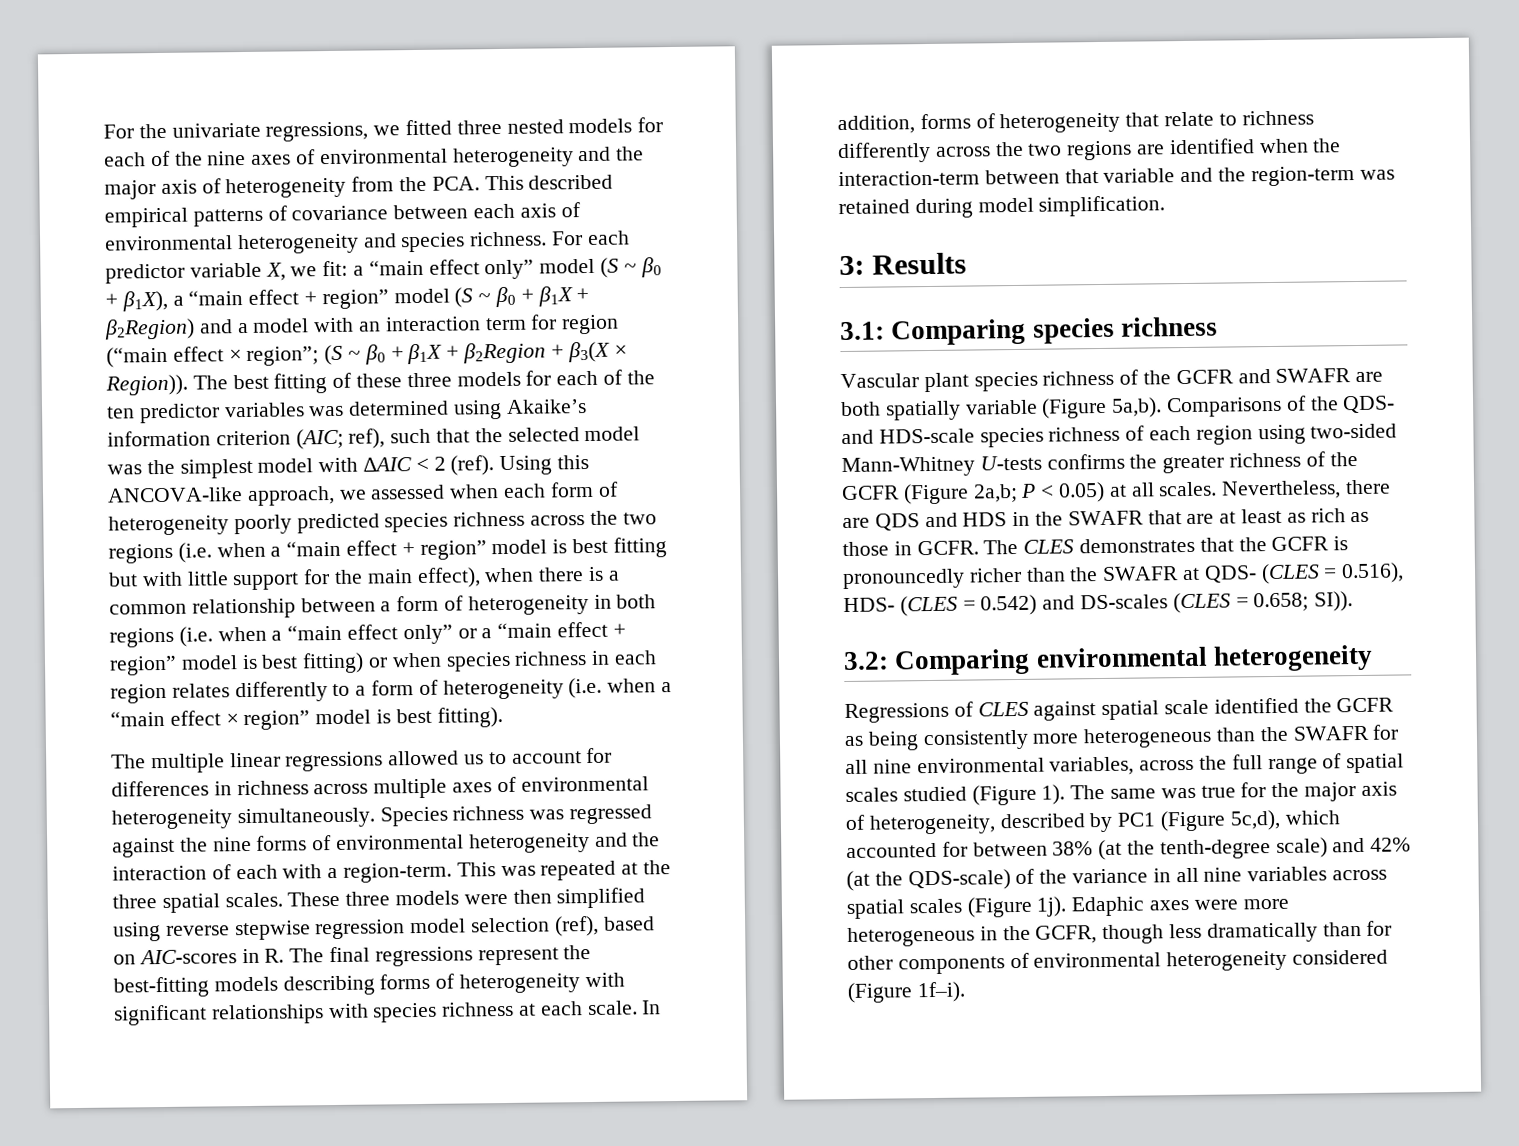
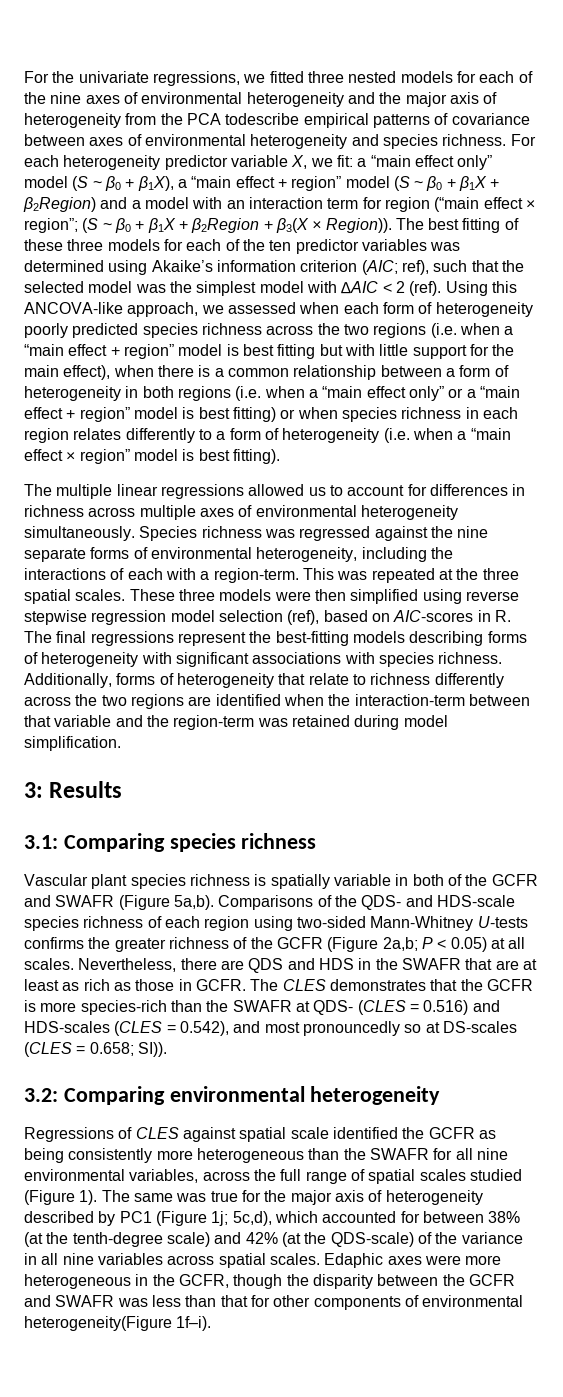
- For the univariate regressions, we fitted three nested models for each of the nine axes of environmental heterogeneity and the major axis of heterogeneity from the PCA. This described empirical patterns of covariance between each axis of environmental heterogeneity and species richness.
+ For the univariate regressions, we fitted three nested models for each of the nine axes of environmental heterogeneity and the major axis of heterogeneity from the PCA todescribe empirical patterns of covariance between axes of environmental heterogeneity and species richness.
- For each predictor variable X, we fit: a “main effect only” model (S ~ β0 + β1X), a “main effect + region” model (S ~ β0 + β1X + β2Region) and a model with an interaction term for region (“main effect × region”; (S ~ β0 + β1X + β2Region + β3(X × Region)).
+ For each heterogeneity predictor variable X, we fit: a “main effect only” model (S ~ β0 + β1X), a “main effect + region” model (S ~ β0 + β1X + β2Region) and a model with an interaction term for region (“main effect × region”; (S ~ β0 + β1X + β2Region + β3(X × Region)).
- Species richness was regressed against the nine forms of environmental heterogeneity and the interaction of each with a region-term.
+ Species richness was regressed against the nine separate forms of environmental heterogeneity, including the interactions of each with a region-term.
- These three models were then simplified using reverse stepwise regression model selection (ref), based on AIC-scores in R. The final regressions represent the best-fitting models describing forms of heterogeneity with significant relationships with species richness at each scale. In addition, forms of heterogeneity that relate to richness differently across the two regions are identified when the interaction-term between that variable and the region-term was retained during model simplification.
+ These three models were then simplified using reverse stepwise regression model selection (ref), based on AIC-scores in R. The final regressions represent the best-fitting models describing forms of heterogeneity with significant associations with species richness. Additionally, forms of heterogeneity that relate to richness differently across the two regions are identified when the interaction-term between that variable and the region-term was retained during model simplification.
- Vascular plant species richness of the GCFR and SWAFR are both spatially variable (Figure 5a,b).
+ Vascular plant species richness is spatially variable in both of the GCFR and SWAFR (Figure 5a,b).
- The CLES demonstrates that the GCFR is pronouncedly richer than the SWAFR at QDS- (CLES = 0.516), HDS- (CLES = 0.542) and DS-scales (CLES = 0.658; SI)).
+ The CLES demonstrates that the GCFR is more species-rich than the SWAFR at QDS- (CLES = 0.516) and HDS-scales (CLES = 0.542), and most pronouncedly so at DS-scales (CLES = 0.658; SI)).
- The same was true for the major axis of heterogeneity, described by PC1 (Figure 5c,d), which accounted for between 38% (at the tenth-degree scale) and 42% (at the QDS-scale) of the variance in all nine variables across spatial scales (Figure 1j).
+ The same was true for the major axis of heterogeneity described by PC1 (Figure 1j; 5c,d), which accounted for between 38% (at the tenth-degree scale) and 42% (at the QDS-scale) of the variance in all nine variables across spatial scales.
- Edaphic axes were more heterogeneous in the GCFR, though less dramatically than for other components of environmental heterogeneity considered (Figure 1f–i).
+ Edaphic axes were more heterogeneous in the GCFR, though the disparity between the GCFR and SWAFR was less than that for other components of environmental heterogeneity(Figure 1f–i).

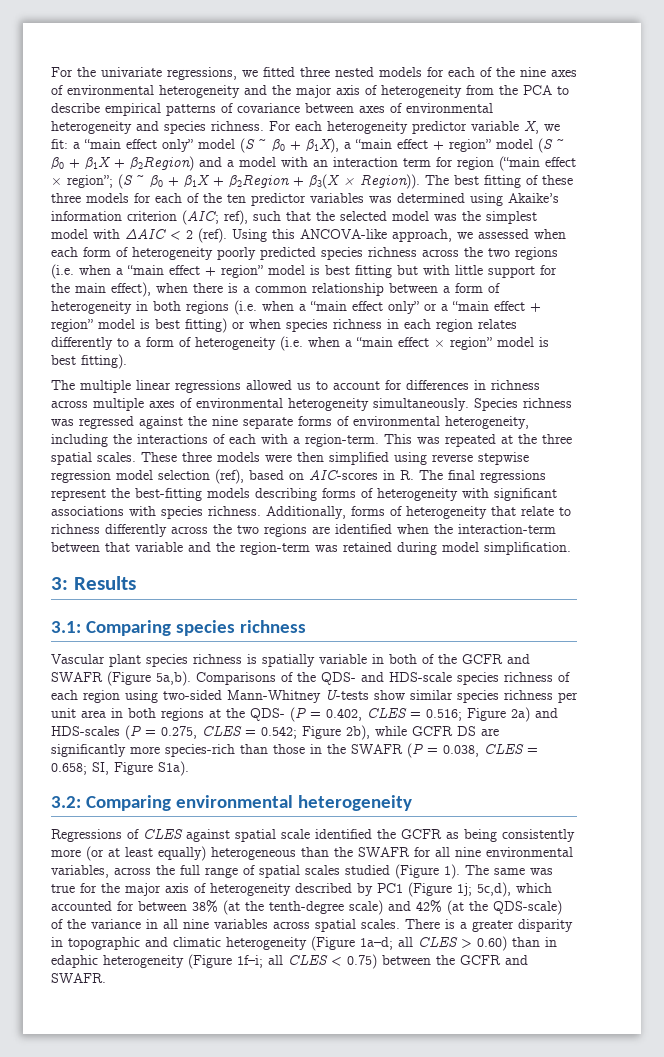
- For the univariate regressions, we fitted three nested models for each of the nine axes of environmental heterogeneity and the major axis of heterogeneity from the PCA todescribe empirical patterns of covariance between axes of environmental heterogeneity and species richness.
+ For the univariate regressions, we fitted three nested models for each of the nine axes of environmental heterogeneity and the major axis of heterogeneity from the PCA to describe empirical patterns of covariance between axes of environmental heterogeneity and species richness.
- Comparisons of the QDS- and HDS-scale species richness of each region using two-sided Mann-Whitney U-tests confirms the greater richness of the GCFR (Figure 2a,b; P < 0.05) at all scales. Nevertheless, there are QDS and HDS in the SWAFR that are at least as rich as those in GCFR. The CLES demonstrates that the GCFR is more species-rich than the SWAFR at QDS- (CLES = 0.516) and HDS-scales (CLES = 0.542), and most pronouncedly so at DS-scales (CLES = 0.658; SI)).
+ Comparisons of the QDS- and HDS-scale species richness of each region using two-sided Mann-Whitney U-tests show similar species richness per unit area in both regions at the QDS- (P = 0.402, CLES = 0.516; Figure 2a) and HDS-scales (P = 0.275, CLES = 0.542; Figure 2b), while GCFR DS are significantly more species-rich than those in the SWAFR (P = 0.038, CLES = 0.658; SI, Figure S1a).
- Regressions of CLES against spatial scale identified the GCFR as being consistently more heterogeneous than the SWAFR for all nine environmental variables, across the full range of spatial scales studied (Figure 1).
+ Regressions of CLES against spatial scale identified the GCFR as being consistently more (or at least equally) heterogeneous than the SWAFR for all nine environmental variables, across the full range of spatial scales studied (Figure 1).
- Edaphic axes were more heterogeneous in the GCFR, though the disparity between the GCFR and SWAFR was less than that for other components of environmental heterogeneity(Figure 1f–i).
+ There is a greater disparity in topographic and climatic heterogeneity (Figure 1a–d; all CLES > 0.60) than in edaphic heterogeneity (Figure 1f–i; all CLES < 0.75) between the GCFR and SWAFR.

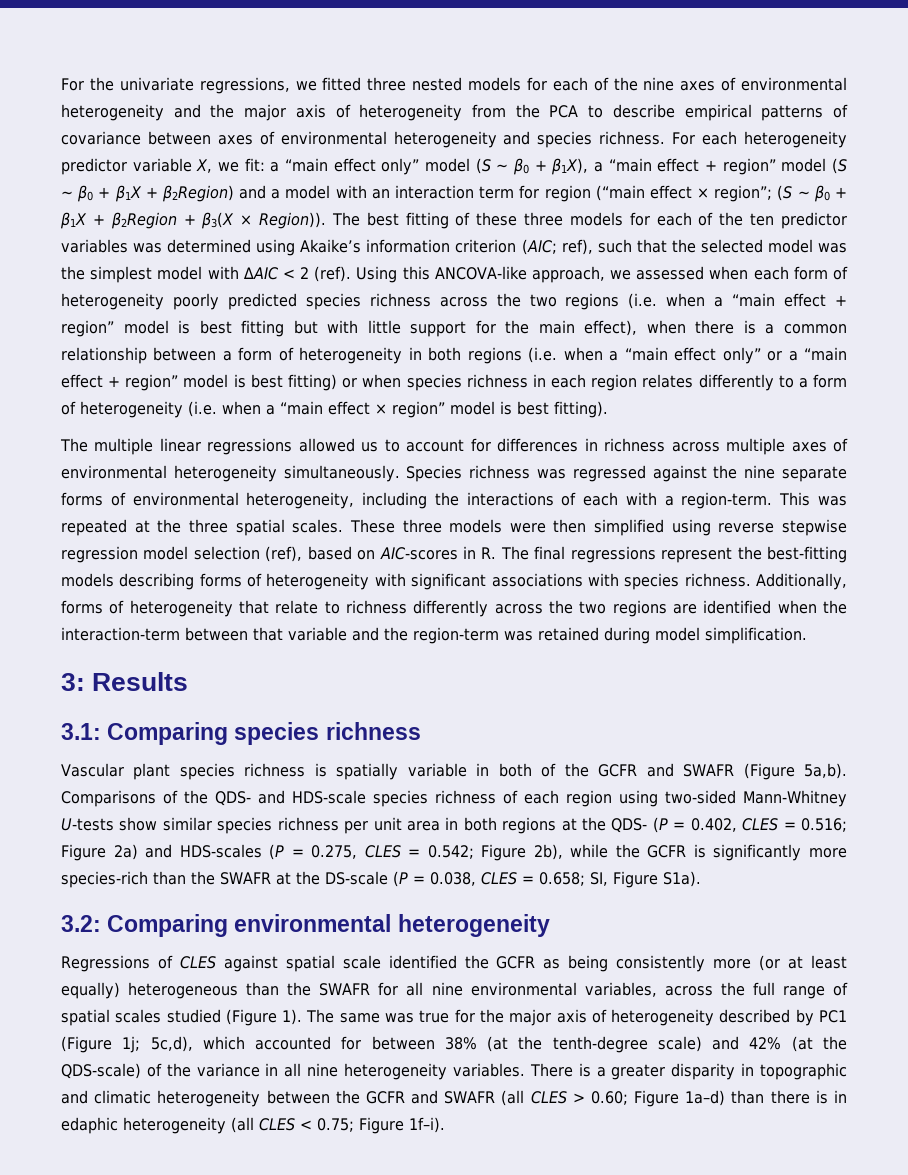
- Comparisons of the QDS- and HDS-scale species richness of each region using two-sided Mann-Whitney U-tests show similar species richness per unit area in both regions at the QDS- (P = 0.402, CLES = 0.516; Figure 2a) and HDS-scales (P = 0.275, CLES = 0.542; Figure 2b), while GCFR DS are significantly more species-rich than those in the SWAFR (P = 0.038, CLES = 0.658; SI, Figure S1a).
+ Comparisons of the QDS- and HDS-scale species richness of each region using two-sided Mann-Whitney U-tests show similar species richness per unit area in both regions at the QDS- (P = 0.402, CLES = 0.516; Figure 2a) and HDS-scales (P = 0.275, CLES = 0.542; Figure 2b), while the GCFR is significantly more species-rich than the SWAFR at the DS-scale (P = 0.038, CLES = 0.658; SI, Figure S1a).
- The same was true for the major axis of heterogeneity described by PC1 (Figure 1j; 5c,d), which accounted for between 38% (at the tenth-degree scale) and 42% (at the QDS-scale) of the variance in all nine variables across spatial scales.
+ The same was true for the major axis of heterogeneity described by PC1 (Figure 1j; 5c,d), which accounted for between 38% (at the tenth-degree scale) and 42% (at the QDS-scale) of the variance in all nine heterogeneity variables.
- There is a greater disparity in topographic and climatic heterogeneity (Figure 1a–d; all CLES > 0.60) than in edaphic heterogeneity (Figure 1f–i; all CLES < 0.75) between the GCFR and SWAFR.
+ There is a greater disparity in topographic and climatic heterogeneity between the GCFR and SWAFR (all CLES > 0.60; Figure 1a–d) than there is in edaphic heterogeneity (all CLES < 0.75; Figure 1f–i).

